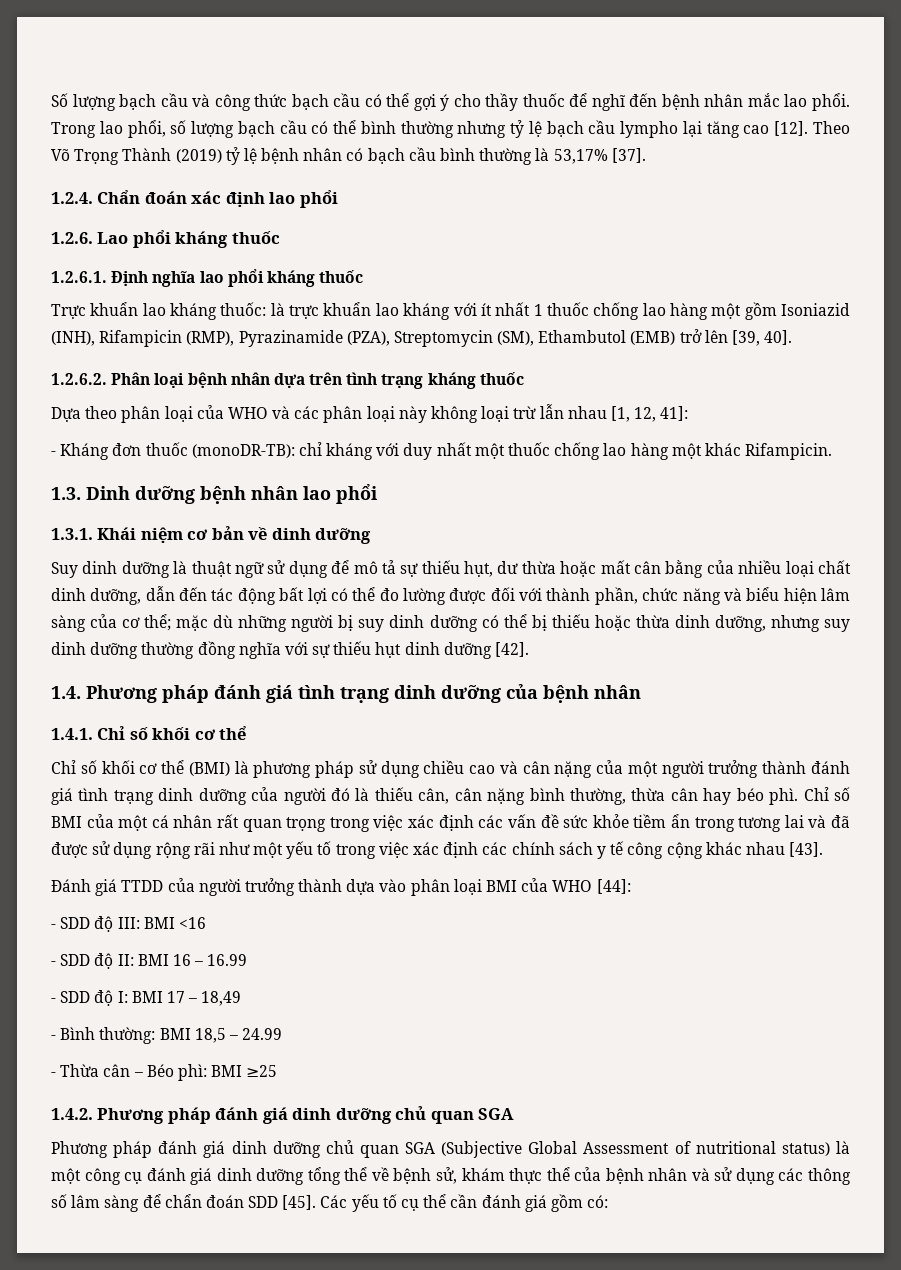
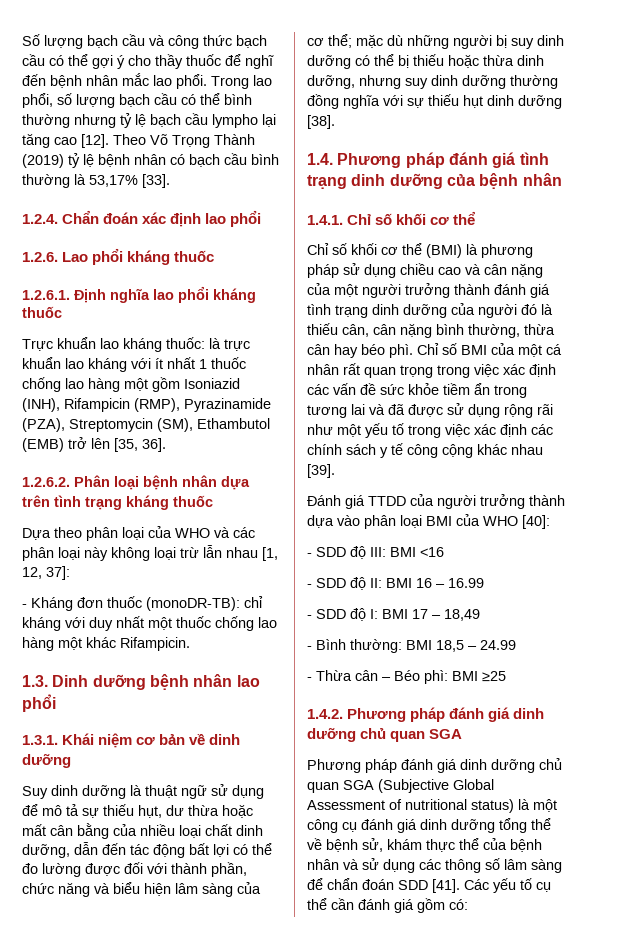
- Theo Võ Trọng Thành (2019) tỷ lệ bệnh nhân có bạch cầu bình thường là 53,17% [37].
+ Theo Võ Trọng Thành (2019) tỷ lệ bệnh nhân có bạch cầu bình thường là 53,17% [33].
- Trực khuẩn lao kháng thuốc: là trực khuẩn lao kháng với ít nhất 1 thuốc chống lao hàng một gồm Isoniazid (INH), Rifampicin (RMP), Pyrazinamide (PZA), Streptomycin (SM), Ethambutol (EMB) trở lên [39, 40].
+ Trực khuẩn lao kháng thuốc: là trực khuẩn lao kháng với ít nhất 1 thuốc chống lao hàng một gồm Isoniazid (INH), Rifampicin (RMP), Pyrazinamide (PZA), Streptomycin (SM), Ethambutol (EMB) trở lên [35, 36].
- Dựa theo phân loại của WHO và các phân loại này không loại trừ lẫn nhau [1, 12, 41]:
+ Dựa theo phân loại của WHO và các phân loại này không loại trừ lẫn nhau [1, 12, 37]:
- mặc dù những người bị suy dinh dưỡng có thể bị thiếu hoặc thừa dinh dưỡng, nhưng suy dinh dưỡng thường đồng nghĩa với sự thiếu hụt dinh dưỡng [42].
+ mặc dù những người bị suy dinh dưỡng có thể bị thiếu hoặc thừa dinh dưỡng, nhưng suy dinh dưỡng thường đồng nghĩa với sự thiếu hụt dinh dưỡng [38].
- Chỉ số BMI của một cá nhân rất quan trọng trong việc xác định các vấn đề sức khỏe tiềm ẩn trong tương lai và đã được sử dụng rộng rãi như một yếu tố trong việc xác định các chính sách y tế công cộng khác nhau [43].
+ Chỉ số BMI của một cá nhân rất quan trọng trong việc xác định các vấn đề sức khỏe tiềm ẩn trong tương lai và đã được sử dụng rộng rãi như một yếu tố trong việc xác định các chính sách y tế công cộng khác nhau [39].
- Đánh giá TTDD của người trưởng thành dựa vào phân loại BMI của WHO [44]:
+ Đánh giá TTDD của người trưởng thành dựa vào phân loại BMI của WHO [40]:
- Phương pháp đánh giá dinh dưỡng chủ quan SGA (Subjective Global Assessment of nutritional status) là một công cụ đánh giá dinh dưỡng tổng thể về bệnh sử, khám thực thể của bệnh nhân và sử dụng các thông số lâm sàng để chẩn đoán SDD [45].
+ Phương pháp đánh giá dinh dưỡng chủ quan SGA (Subjective Global Assessment of nutritional status) là một công cụ đánh giá dinh dưỡng tổng thể về bệnh sử, khám thực thể của bệnh nhân và sử dụng các thông số lâm sàng để chẩn đoán SDD [41].

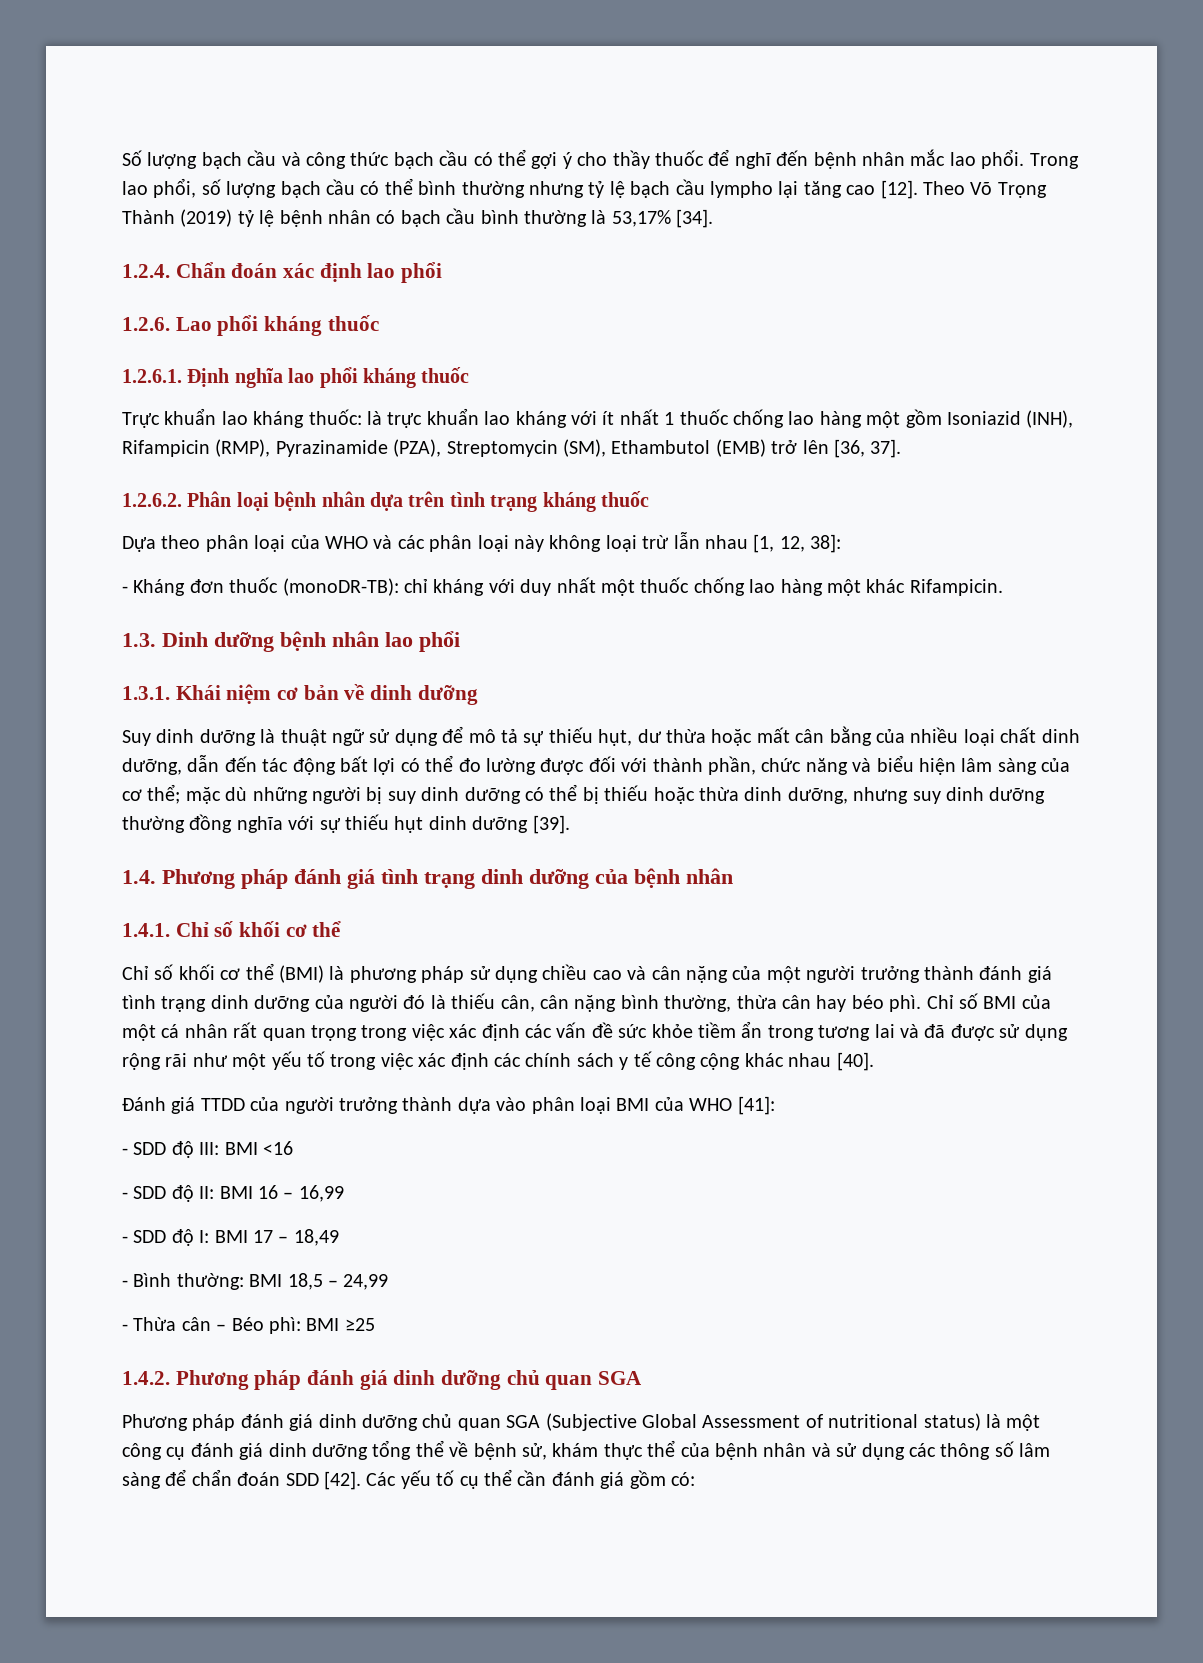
- Theo Võ Trọng Thành (2019) tỷ lệ bệnh nhân có bạch cầu bình thường là 53,17% [33].
+ Theo Võ Trọng Thành (2019) tỷ lệ bệnh nhân có bạch cầu bình thường là 53,17% [34].
- Trực khuẩn lao kháng thuốc: là trực khuẩn lao kháng với ít nhất 1 thuốc chống lao hàng một gồm Isoniazid (INH), Rifampicin (RMP), Pyrazinamide (PZA), Streptomycin (SM), Ethambutol (EMB) trở lên [35, 36].
+ Trực khuẩn lao kháng thuốc: là trực khuẩn lao kháng với ít nhất 1 thuốc chống lao hàng một gồm Isoniazid (INH), Rifampicin (RMP), Pyrazinamide (PZA), Streptomycin (SM), Ethambutol (EMB) trở lên [36, 37].
- Dựa theo phân loại của WHO và các phân loại này không loại trừ lẫn nhau [1, 12, 37]:
+ Dựa theo phân loại của WHO và các phân loại này không loại trừ lẫn nhau [1, 12, 38]:
- mặc dù những người bị suy dinh dưỡng có thể bị thiếu hoặc thừa dinh dưỡng, nhưng suy dinh dưỡng thường đồng nghĩa với sự thiếu hụt dinh dưỡng [38].
+ mặc dù những người bị suy dinh dưỡng có thể bị thiếu hoặc thừa dinh dưỡng, nhưng suy dinh dưỡng thường đồng nghĩa với sự thiếu hụt dinh dưỡng [39].
- Chỉ số BMI của một cá nhân rất quan trọng trong việc xác định các vấn đề sức khỏe tiềm ẩn trong tương lai và đã được sử dụng rộng rãi như một yếu tố trong việc xác định các chính sách y tế công cộng khác nhau [39].
+ Chỉ số BMI của một cá nhân rất quan trọng trong việc xác định các vấn đề sức khỏe tiềm ẩn trong tương lai và đã được sử dụng rộng rãi như một yếu tố trong việc xác định các chính sách y tế công cộng khác nhau [40].
- Đánh giá TTDD của người trưởng thành dựa vào phân loại BMI của WHO [40]:
+ Đánh giá TTDD của người trưởng thành dựa vào phân loại BMI của WHO [41]:
- - SDD độ II: BMI 16 – 16.99
+ - SDD độ II: BMI 16 – 16,99
- - Bình thường: BMI 18,5 – 24.99
+ - Bình thường: BMI 18,5 – 24,99
- Phương pháp đánh giá dinh dưỡng chủ quan SGA (Subjective Global Assessment of nutritional status) là một công cụ đánh giá dinh dưỡng tổng thể về bệnh sử, khám thực thể của bệnh nhân và sử dụng các thông số lâm sàng để chẩn đoán SDD [41].
+ Phương pháp đánh giá dinh dưỡng chủ quan SGA (Subjective Global Assessment of nutritional status) là một công cụ đánh giá dinh dưỡng tổng thể về bệnh sử, khám thực thể của bệnh nhân và sử dụng các thông số lâm sàng để chẩn đoán SDD [42].

